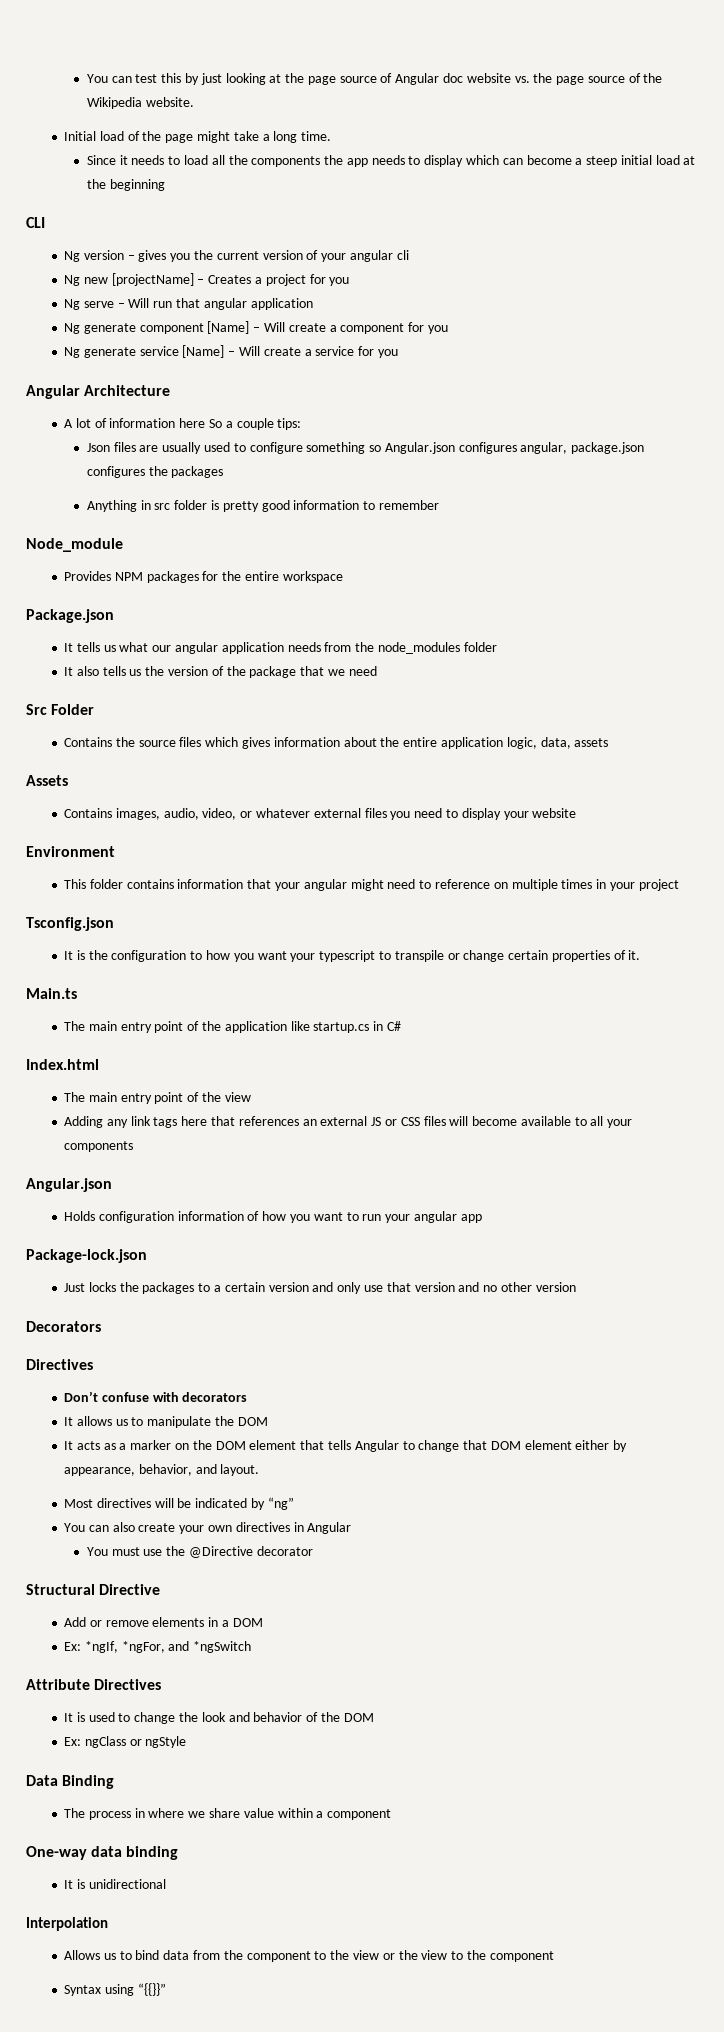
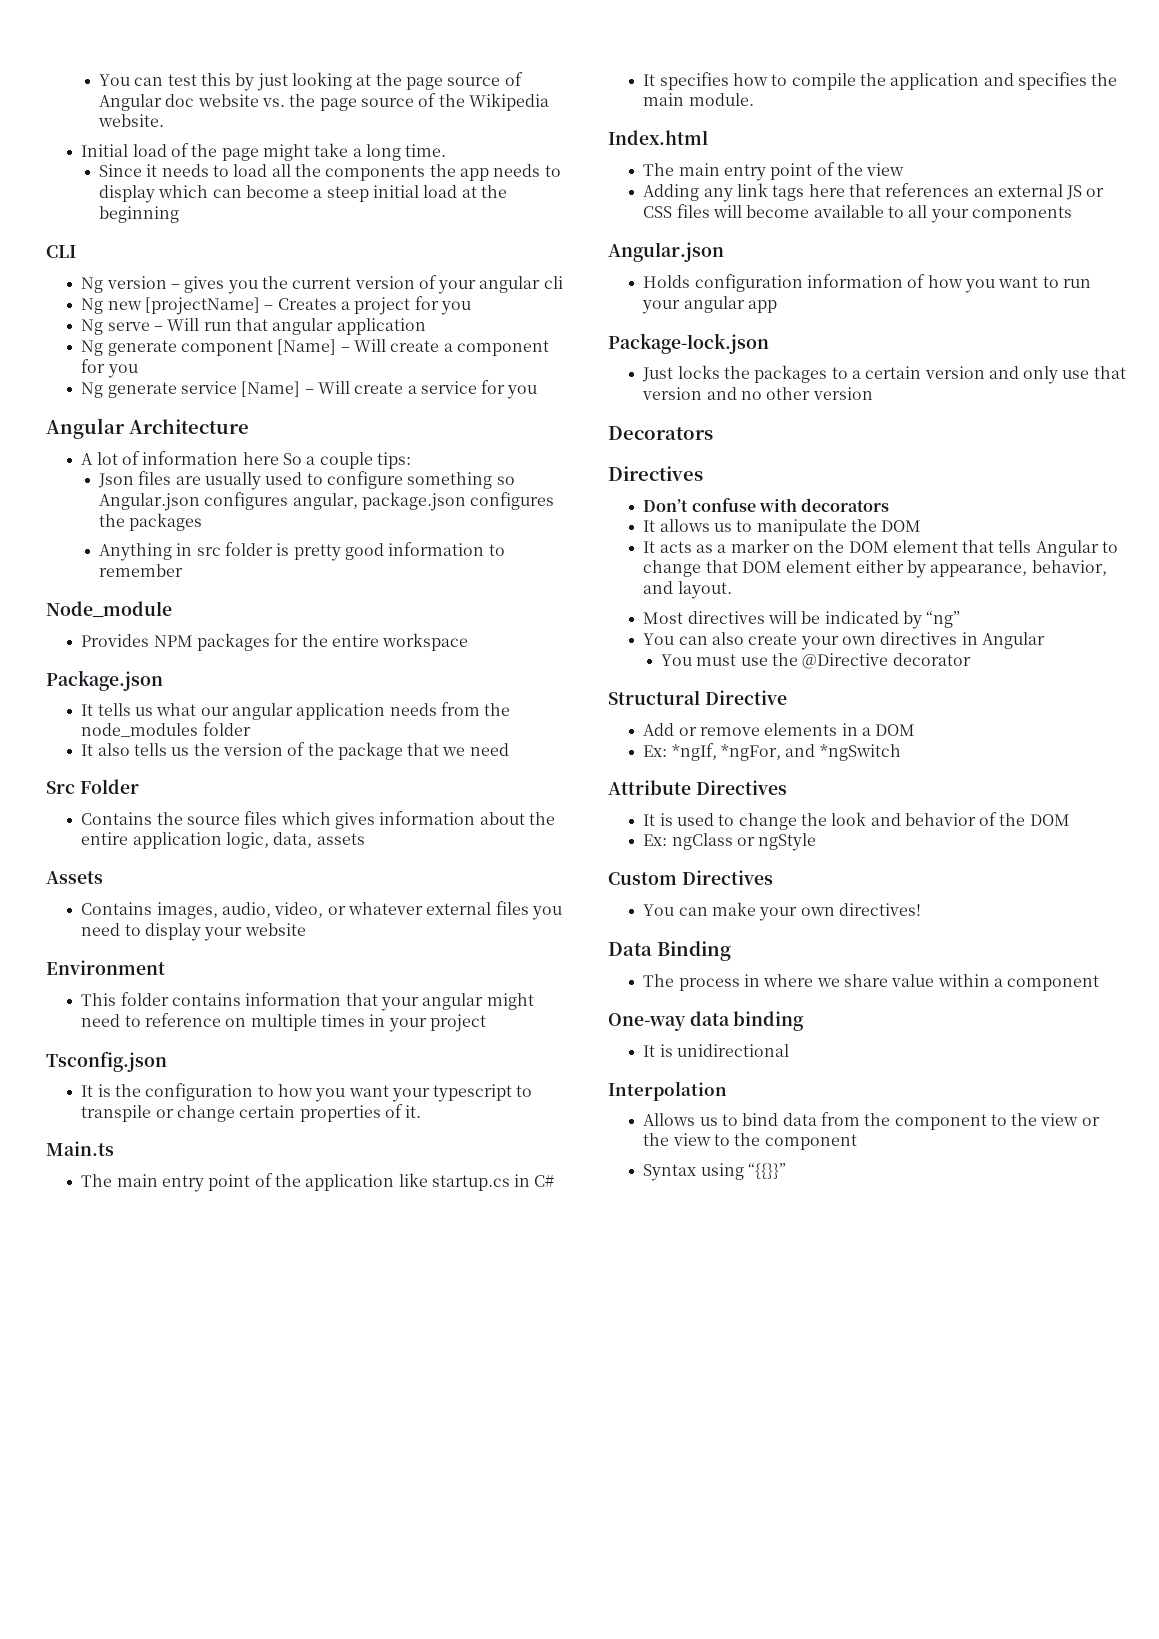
+ It specifies how to compile the application and specifies the main module.
+ Custom Directives
+ You can make your own directives!

